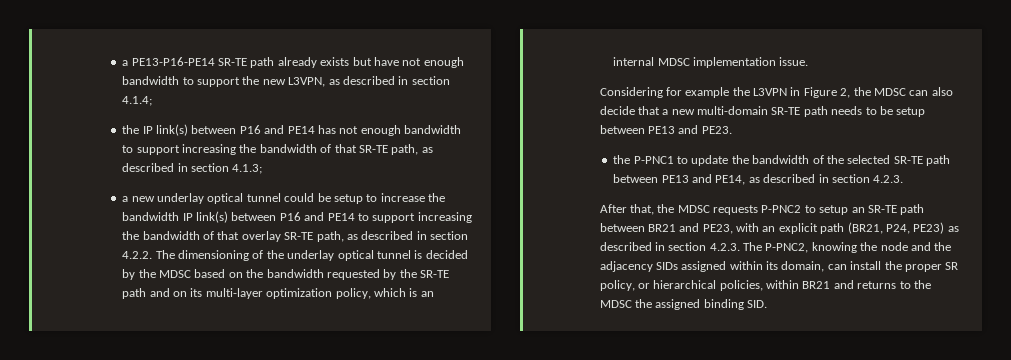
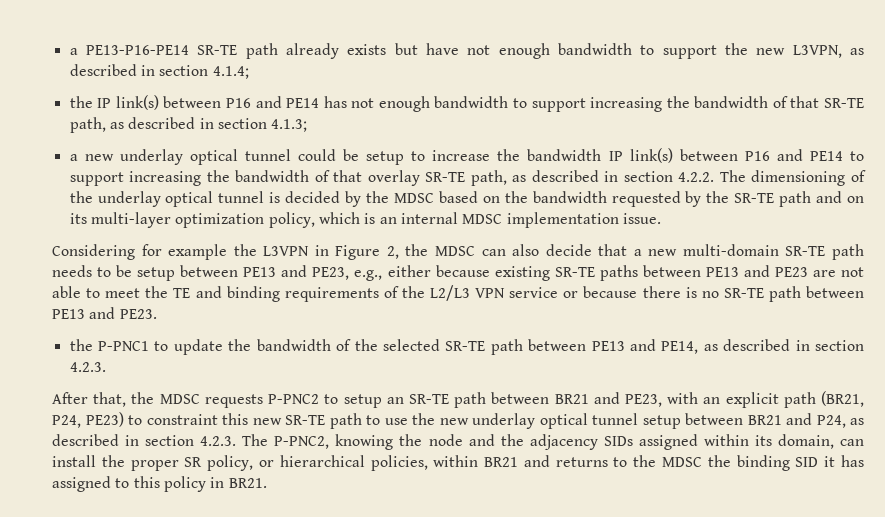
- Considering for example the L3VPN in Figure 2, the MDSC can also decide that a new multi-domain SR-TE path needs to be setup between PE13 and PE23.
+ Considering for example the L3VPN in Figure 2, the MDSC can also decide that a new multi-domain SR-TE path needs to be setup between PE13 and PE23, e.g., either because existing SR-TE paths between PE13 and PE23 are not able to meet the TE and binding requirements of the L2/L3 VPN service or because there is no SR-TE path between PE13 and PE23.
- After that, the MDSC requests P-PNC2 to setup an SR-TE path between BR21 and PE23, with an explicit path (BR21, P24, PE23) as described in section 4.2.3. The P-PNC2, knowing the node and the adjacency SIDs assigned within its domain, can install the proper SR policy, or hierarchical policies, within BR21 and returns to the MDSC the assigned binding SID.
+ After that, the MDSC requests P-PNC2 to setup an SR-TE path between BR21 and PE23, with an explicit path (BR21, P24, PE23) to constraint this new SR-TE path to use the new underlay optical tunnel setup between BR21 and P24, as described in section 4.2.3. The P-PNC2, knowing the node and the adjacency SIDs assigned within its domain, can install the proper SR policy, or hierarchical policies, within BR21 and returns to the MDSC the binding SID it has assigned to this policy in BR21.

